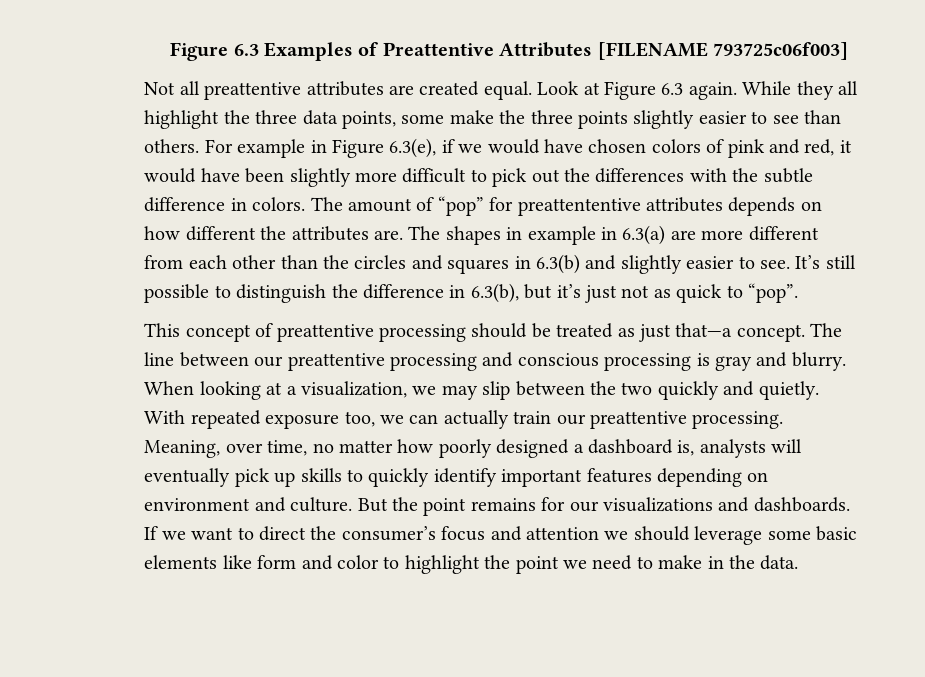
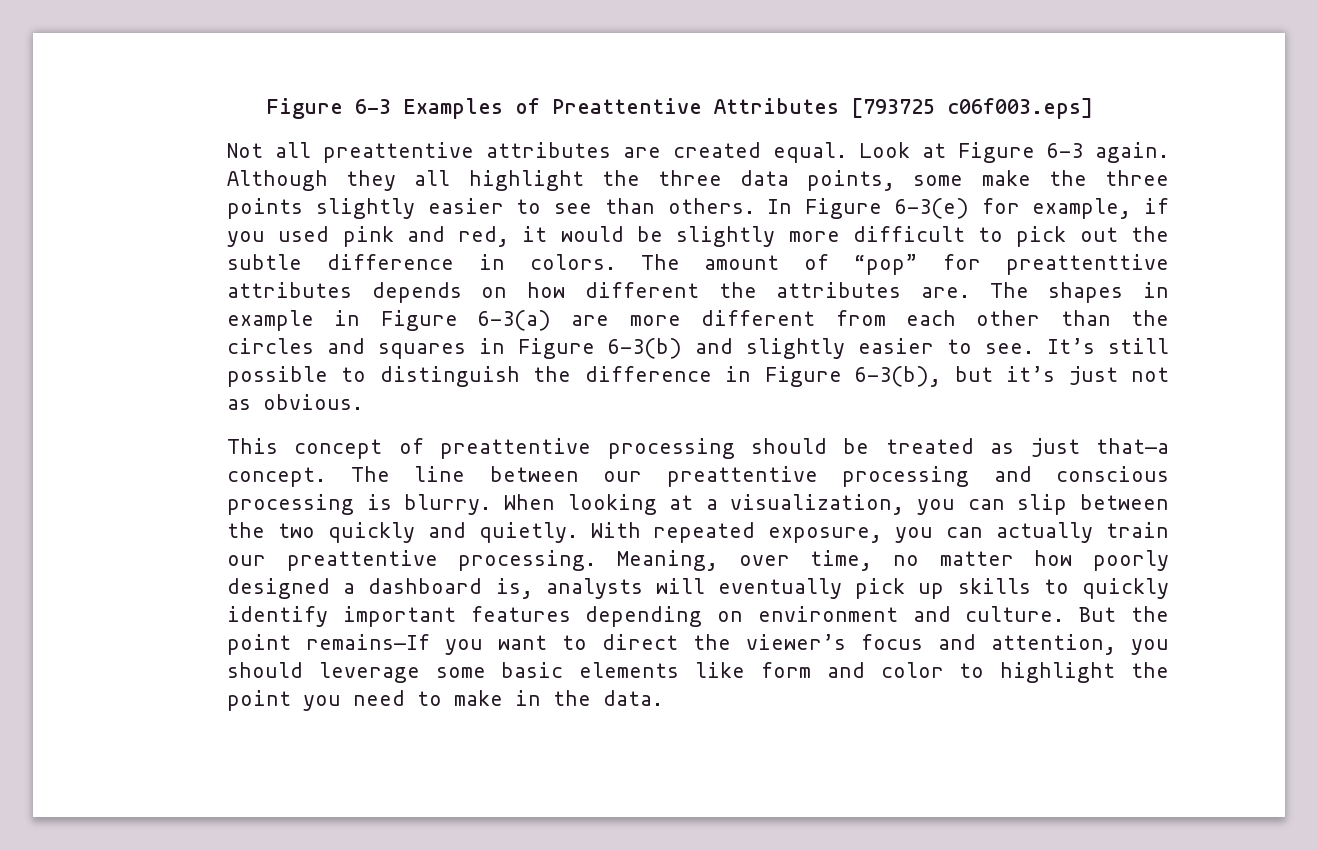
- Figure 6.3 Examples of Preattentive Attributes [FILENAME 793725c06f003]
+ Figure 6-3 Examples of Preattentive Attributes [793725 c06f003.eps]
- Look at Figure 6.3 again. While they all highlight the three data points, some make the three points slightly easier to see than others.
+ Look at Figure 6-3 again. Although they all highlight the three data points, some make the three points slightly easier to see than others.
- For example in Figure 6.3(e), if we would have chosen colors of pink and red, it would have been slightly more difficult to pick out the differences with the subtle difference in colors.
+ In Figure 6-3(e) for example, if you used pink and red, it would be slightly more difficult to pick out the subtle difference in colors.
- The amount of “pop” for preattententive attributes depends on how different the attributes are.
+ The amount of “pop” for preattenttive attributes depends on how different the attributes are.
- The shapes in example in 6.3(a) are more different from each other than the circles and squares in 6.3(b) and slightly easier to see.
+ The shapes in example in Figure 6-3(a) are more different from each other than the circles and squares in Figure 6-3(b) and slightly easier to see.
- It’s still possible to distinguish the difference in 6.3(b), but it’s just not as quick to “pop”.
+ It’s still possible to distinguish the difference in Figure 6-3(b), but it’s just not as obvious.
- The line between our preattentive processing and conscious processing is gray and blurry.
+ The line between our preattentive processing and conscious processing is blurry.
- When looking at a visualization, we may slip between the two quickly and quietly.
+ When looking at a visualization, you can slip between the two quickly and quietly.
- With repeated exposure too, we can actually train our preattentive processing.
+ With repeated exposure, you can actually train our preattentive processing.
- But the point remains for our visualizations and dashboards. If we want to direct the consumer’s focus and attention we should leverage some basic elements like form and color to highlight the point we need to make in the data.
+ But the point remains—If you want to direct the viewer’s focus and attention, you should leverage some basic elements like form and color to highlight the point you need to make in the data.

